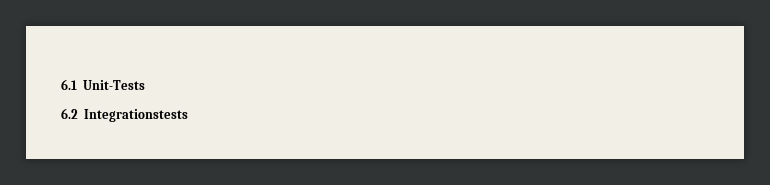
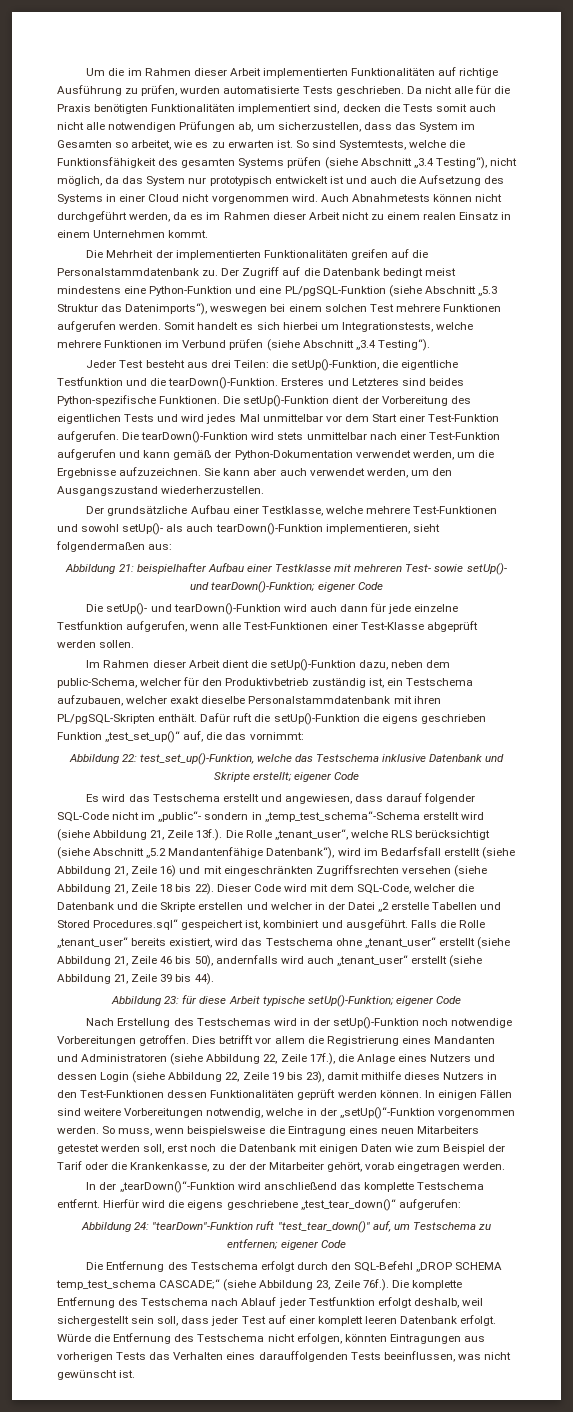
- 6.1 Unit-Tests
- 6.2 Integrationstests
+ Um die im Rahmen dieser Arbeit implementierten Funktionalitäten auf richtige Ausführung zu prüfen, wurden automatisierte Tests geschrieben. Da nicht alle für die Praxis benötigten Funktionalitäten implementiert sind, decken die Tests somit auch nicht alle notwendigen Prüfungen ab, um sicherzustellen, dass das System im Gesamten so arbeitet, wie es zu erwarten ist. So sind Systemtests, welche die Funktionsfähigkeit des gesamten Systems prüfen (siehe Abschnitt „3.4 Testing“), nicht möglich, da das System nur prototypisch entwickelt ist und auch die Aufsetzung des Systems in einer Cloud nicht vorgenommen wird. Auch Abnahmetests können nicht durchgeführt werden, da es im Rahmen dieser Arbeit nicht zu einem realen Einsatz in einem Unternehmen kommt.
+ Die Mehrheit der implementierten Funktionalitäten greifen auf die Personalstammdatenbank zu. Der Zugriff auf die Datenbank bedingt meist mindestens eine Python-Funktion und eine PL/pgSQL-Funktion (siehe Abschnitt „5.3 Struktur das Datenimports“), weswegen bei einem solchen Test mehrere Funktionen aufgerufen werden. Somit handelt es sich hierbei um Integrationstests, welche mehrere Funktionen im Verbund prüfen (siehe Abschnitt „3.4 Testing“).
+ Jeder Test besteht aus drei Teilen: die setUp()-Funktion, die eigentliche Testfunktion und die tearDown()-Funktion. Ersteres und Letzteres sind beides Python-spezifische Funktionen. Die setUp()-Funktion dient der Vorbereitung des eigentlichen Tests und wird jedes Mal unmittelbar vor dem Start einer Test-Funktion aufgerufen. Die tearDown()-Funktion wird stets unmittelbar nach einer Test-Funktion aufgerufen und kann gemäß der Python-Dokumentation verwendet werden, um die Ergebnisse aufzuzeichnen. Sie kann aber auch verwendet werden, um den Ausgangszustand wiederherzustellen.
+ Der grundsätzliche Aufbau einer Testklasse, welche mehrere Test-Funktionen und sowohl setUp()- als auch tearDown()-Funktion implementieren, sieht folgendermaßen aus:
+ Abbildung 21: beispielhafter Aufbau einer Testklasse mit mehreren Test- sowie setUp()- und tearDown()-Funktion; eigener Code
+ Die setUp()- und tearDown()-Funktion wird auch dann für jede einzelne Testfunktion aufgerufen, wenn alle Test-Funktionen einer Test-Klasse abgeprüft werden sollen.
+ Im Rahmen dieser Arbeit dient die setUp()-Funktion dazu, neben dem public-Schema, welcher für den Produktivbetrieb zuständig ist, ein Testschema aufzubauen, welcher exakt dieselbe Personalstammdatenbank mit ihren PL/pgSQL-Skripten enthält. Dafür ruft die setUp()-Funktion die eigens geschrieben Funktion „test_set_up()“ auf, die das vornimmt:
+ Abbildung 22: test_set_up()-Funktion, welche das Testschema inklusive Datenbank und Skripte erstellt; eigener Code
+ Es wird das Testschema erstellt und angewiesen, dass darauf folgender SQL-Code nicht im „public“- sondern in „temp_test_schema“-Schema erstellt wird (siehe Abbildung 21, Zeile 13f.). Die Rolle „tenant_user“, welche RLS berücksichtigt (siehe Abschnitt „5.2 Mandantenfähige Datenbank“), wird im Bedarfsfall erstellt (siehe Abbildung 21, Zeile 16) und mit eingeschränkten Zugriffsrechten versehen (siehe Abbildung 21, Zeile 18 bis 22). Dieser Code wird mit dem SQL-Code, welcher die Datenbank und die Skripte erstellen und welcher in der Datei „2 erstelle Tabellen und Stored Procedures.sql“ gespeichert ist, kombiniert und ausgeführt. Falls die Rolle „tenant_user“ bereits existiert, wird das Testschema ohne „tenant_user“ erstellt (siehe Abbildung 21, Zeile 46 bis 50), andernfalls wird auch „tenant_user“ erstellt (siehe Abbildung 21, Zeile 39 bis 44).
+ Abbildung 23: für diese Arbeit typische setUp()-Funktion; eigener Code
+ Nach Erstellung des Testschemas wird in der setUp()-Funktion noch notwendige Vorbereitungen getroffen. Dies betrifft vor allem die Registrierung eines Mandanten und Administratoren (siehe Abbildung 22, Zeile 17f.), die Anlage eines Nutzers und dessen Login (siehe Abbildung 22, Zeile 19 bis 23), damit mithilfe dieses Nutzers in den Test-Funktionen dessen Funktionalitäten geprüft werden können. In einigen Fällen sind weitere Vorbereitungen notwendig, welche in der „setUp()“-Funktion vorgenommen werden. So muss, wenn beispielsweise die Eintragung eines neuen Mitarbeiters getestet werden soll, erst noch die Datenbank mit einigen Daten wie zum Beispiel der Tarif oder die Krankenkasse, zu der der Mitarbeiter gehört, vorab eingetragen werden.
+ In der „tearDown()“-Funktion wird anschließend das komplette Testschema entfernt. Hierfür wird die eigens geschriebene „test_tear_down()“ aufgerufen:
+ Abbildung 24: "tearDown"-Funktion ruft "test_tear_down()" auf, um Testschema zu entfernen; eigener Code
+ Die Entfernung des Testschema erfolgt durch den SQL-Befehl „DROP SCHEMA temp_test_schema CASCADE;“ (siehe Abbildung 23, Zeile 76f.). Die komplette Entfernung des Testschema nach Ablauf jeder Testfunktion erfolgt deshalb, weil sichergestellt sein soll, dass jeder Test auf einer komplett leeren Datenbank erfolgt. Würde die Entfernung des Testschema nicht erfolgen, könnten Eintragungen aus vorherigen Tests das Verhalten eines darauffolgenden Tests beeinflussen, was nicht gewünscht ist.

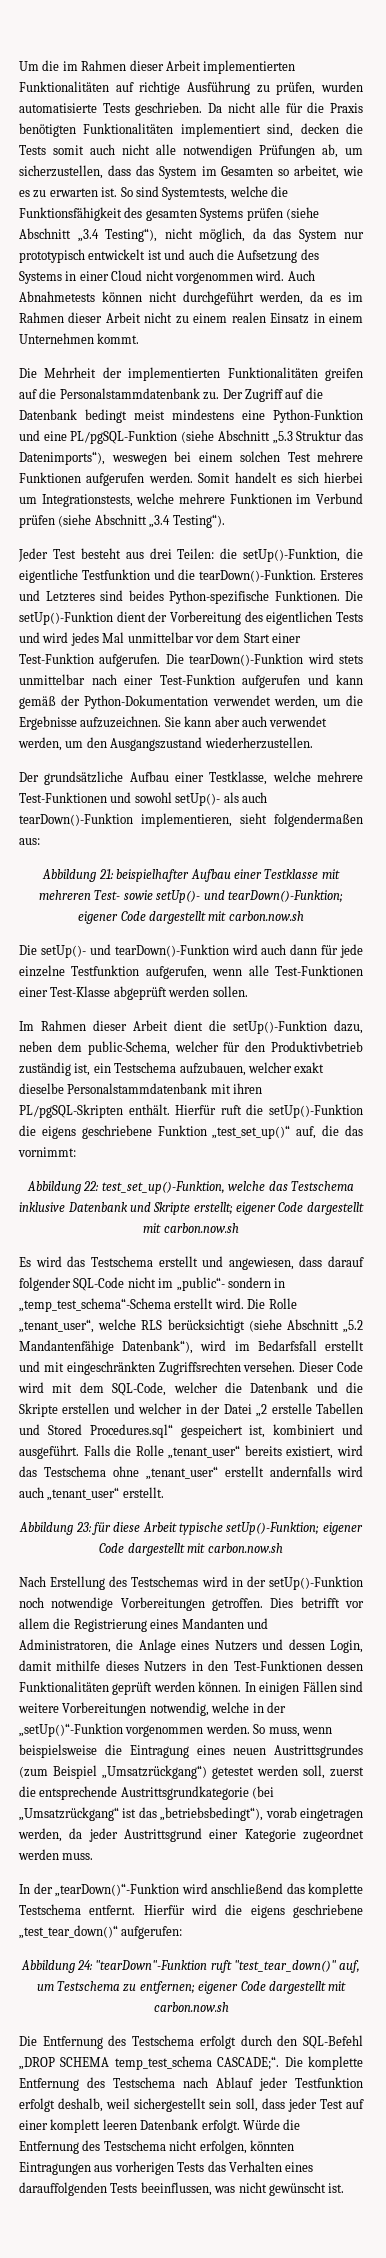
- Abbildung 21: beispielhafter Aufbau einer Testklasse mit mehreren Test- sowie setUp()- und tearDown()-Funktion; eigener Code
+ Abbildung 21: beispielhafter Aufbau einer Testklasse mit mehreren Test- sowie setUp()- und tearDown()-Funktion; eigener Code dargestellt mit carbon.now.sh
- Dafür ruft die setUp()-Funktion die eigens geschrieben Funktion „test_set_up()“ auf, die das vornimmt:
+ Hierfür ruft die setUp()-Funktion die eigens geschriebene Funktion „test_set_up()“ auf, die das vornimmt:
- Abbildung 22: test_set_up()-Funktion, welche das Testschema inklusive Datenbank und Skripte erstellt; eigener Code
+ Abbildung 22: test_set_up()-Funktion, welche das Testschema inklusive Datenbank und Skripte erstellt; eigener Code dargestellt mit carbon.now.sh
- Es wird das Testschema erstellt und angewiesen, dass darauf folgender SQL-Code nicht im „public“- sondern in „temp_test_schema“-Schema erstellt wird (siehe Abbildung 21, Zeile 13f.). Die Rolle „tenant_user“, welche RLS berücksichtigt (siehe Abschnitt „5.2 Mandantenfähige Datenbank“), wird im Bedarfsfall erstellt (siehe Abbildung 21, Zeile 16) und mit eingeschränkten Zugriffsrechten versehen (siehe Abbildung 21, Zeile 18 bis 22).
+ Es wird das Testschema erstellt und angewiesen, dass darauf folgender SQL-Code nicht im „public“- sondern in „temp_test_schema“-Schema erstellt wird. Die Rolle „tenant_user“, welche RLS berücksichtigt (siehe Abschnitt „5.2 Mandantenfähige Datenbank“), wird im Bedarfsfall erstellt und mit eingeschränkten Zugriffsrechten versehen.
- Falls die Rolle „tenant_user“ bereits existiert, wird das Testschema ohne „tenant_user“ erstellt (siehe Abbildung 21, Zeile 46 bis 50), andernfalls wird auch „tenant_user“ erstellt (siehe Abbildung 21, Zeile 39 bis 44).
+ Falls die Rolle „tenant_user“ bereits existiert, wird das Testschema ohne „tenant_user“ erstellt andernfalls wird auch „tenant_user“ erstellt.
- Abbildung 23: für diese Arbeit typische setUp()-Funktion; eigener Code
+ Abbildung 23: für diese Arbeit typische setUp()-Funktion; eigener Code dargestellt mit carbon.now.sh
- Dies betrifft vor allem die Registrierung eines Mandanten und Administratoren (siehe Abbildung 22, Zeile 17f.), die Anlage eines Nutzers und dessen Login (siehe Abbildung 22, Zeile 19 bis 23), damit mithilfe dieses Nutzers in den Test-Funktionen dessen Funktionalitäten geprüft werden können.
+ Dies betrifft vor allem die Registrierung eines Mandanten und Administratoren, die Anlage eines Nutzers und dessen Login, damit mithilfe dieses Nutzers in den Test-Funktionen dessen Funktionalitäten geprüft werden können.
- So muss, wenn beispielsweise die Eintragung eines neuen Mitarbeiters getestet werden soll, erst noch die Datenbank mit einigen Daten wie zum Beispiel der Tarif oder die Krankenkasse, zu der der Mitarbeiter gehört, vorab eingetragen werden.
+ So muss, wenn beispielsweise die Eintragung eines neuen Austrittsgrundes (zum Beispiel „Umsatzrückgang“) getestet werden soll, zuerst die entsprechende Austrittsgrundkategorie (bei „Umsatzrückgang“ ist das „betriebsbedingt“), vorab eingetragen werden, da jeder Austrittsgrund einer Kategorie zugeordnet werden muss.
- Abbildung 24: "tearDown"-Funktion ruft "test_tear_down()" auf, um Testschema zu entfernen; eigener Code
+ Abbildung 24: "tearDown"-Funktion ruft "test_tear_down()" auf, um Testschema zu entfernen; eigener Code dargestellt mit carbon.now.sh
- Die Entfernung des Testschema erfolgt durch den SQL-Befehl „DROP SCHEMA temp_test_schema CASCADE;“ (siehe Abbildung 23, Zeile 76f.). Die komplette Entfernung des Testschema nach Ablauf jeder Testfunktion erfolgt deshalb, weil sichergestellt sein soll, dass jeder Test auf einer komplett leeren Datenbank erfolgt.
+ Die Entfernung des Testschema erfolgt durch den SQL-Befehl „DROP SCHEMA temp_test_schema CASCADE;“. Die komplette Entfernung des Testschema nach Ablauf jeder Testfunktion erfolgt deshalb, weil sichergestellt sein soll, dass jeder Test auf einer komplett leeren Datenbank erfolgt.

